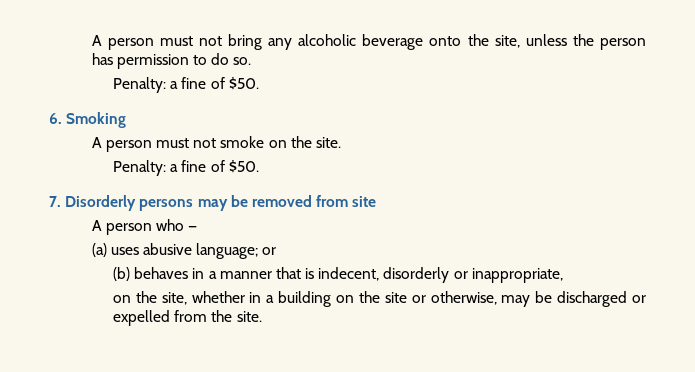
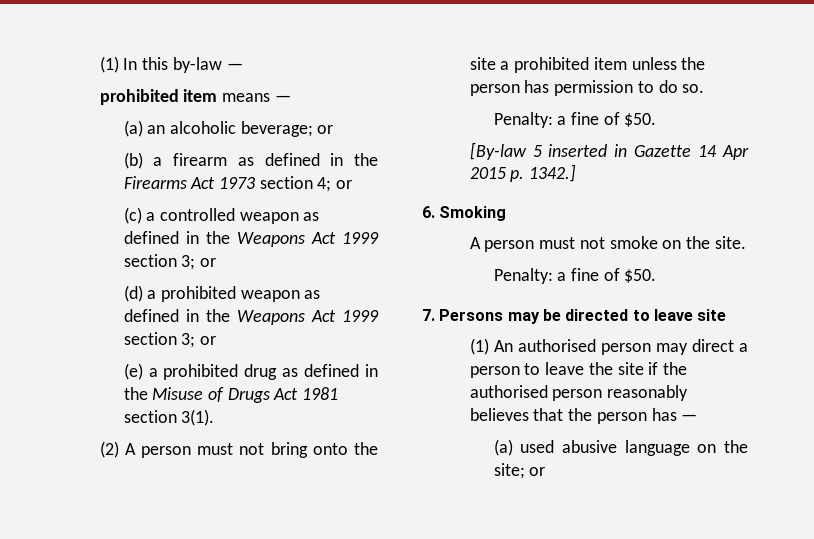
- A person must not bring any alcoholic beverage onto the site, unless the person has permission to do so.
+ (1) In this by-law —
+ prohibited item means —
+ (a) an alcoholic beverage; or
+ (b) a firearm as defined in the Firearms Act 1973 section 4; or
+ (c) a controlled weapon as defined in the Weapons Act 1999 section 3; or
+ (d) a prohibited weapon as defined in the Weapons Act 1999 section 3; or
+ (e) a prohibited drug as defined in the Misuse of Drugs Act 1981 section 3(1).
+ (2) A person must not bring onto the site a prohibited item unless the person has permission to do so.
+ [By-law 5 inserted in Gazette 14 Apr 2015 p. 1342.]
- 7. Disorderly persons may be removed from site
- A person who —
- (a) uses abusive language; or
- (b) behaves in a manner that is indecent, disorderly or inappropriate,
- on the site, whether in a building on the site or otherwise, may be discharged or expelled from the site.
+ 7. Persons may be directed to leave site
+ (1) An authorised person may direct a person to leave the site if the authorised person reasonably believes that the person has —
+ (a) used abusive language on the site; or

